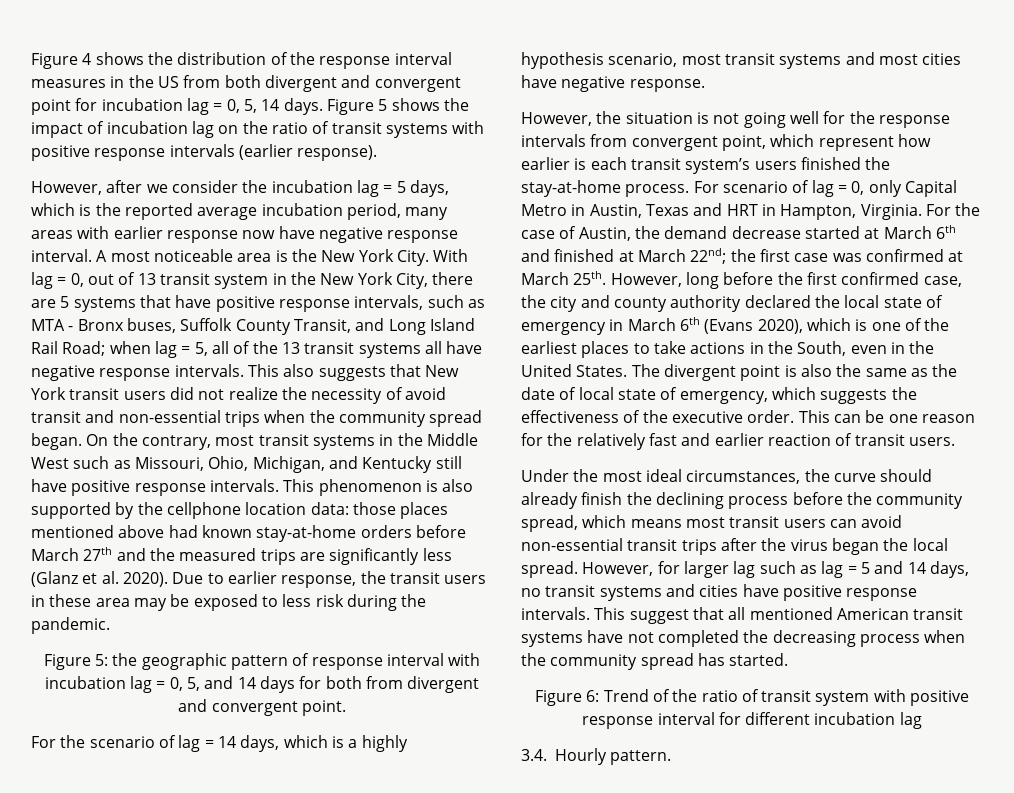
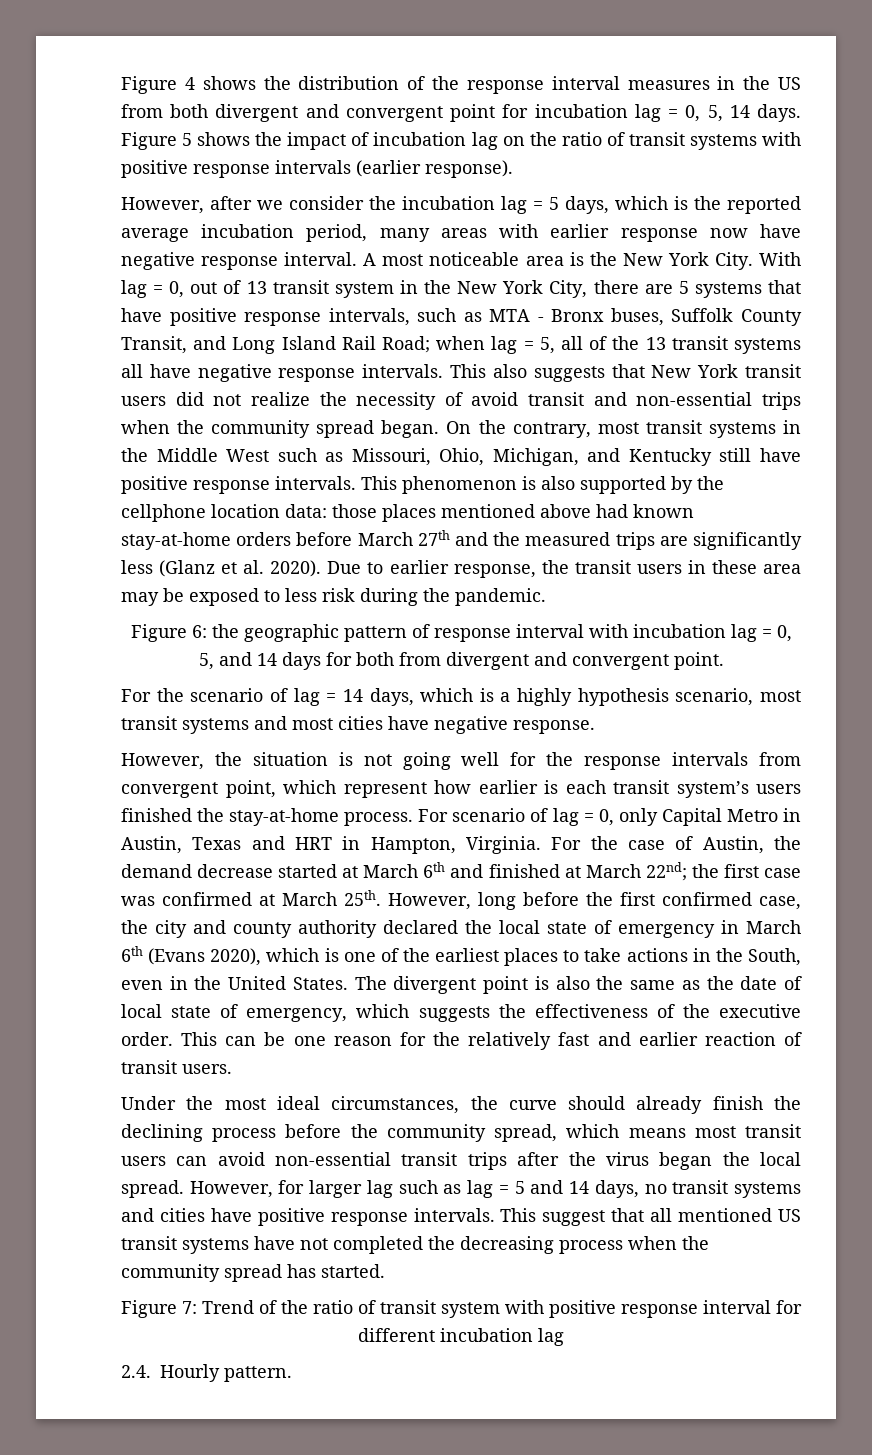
- Figure 5: the geographic pattern of response interval with incubation lag = 0, 5, and 14 days for both from divergent and convergent point.
+ Figure 6: the geographic pattern of response interval with incubation lag = 0, 5, and 14 days for both from divergent and convergent point.
- This suggest that all mentioned American transit systems have not completed the decreasing process when the community spread has started.
+ This suggest that all mentioned US transit systems have not completed the decreasing process when the community spread has started.
- Figure 6: Trend of the ratio of transit system with positive response interval for different incubation lag
+ Figure 7: Trend of the ratio of transit system with positive response interval for different incubation lag
- 3.4. Hourly pattern.
+ 2.4. Hourly pattern.

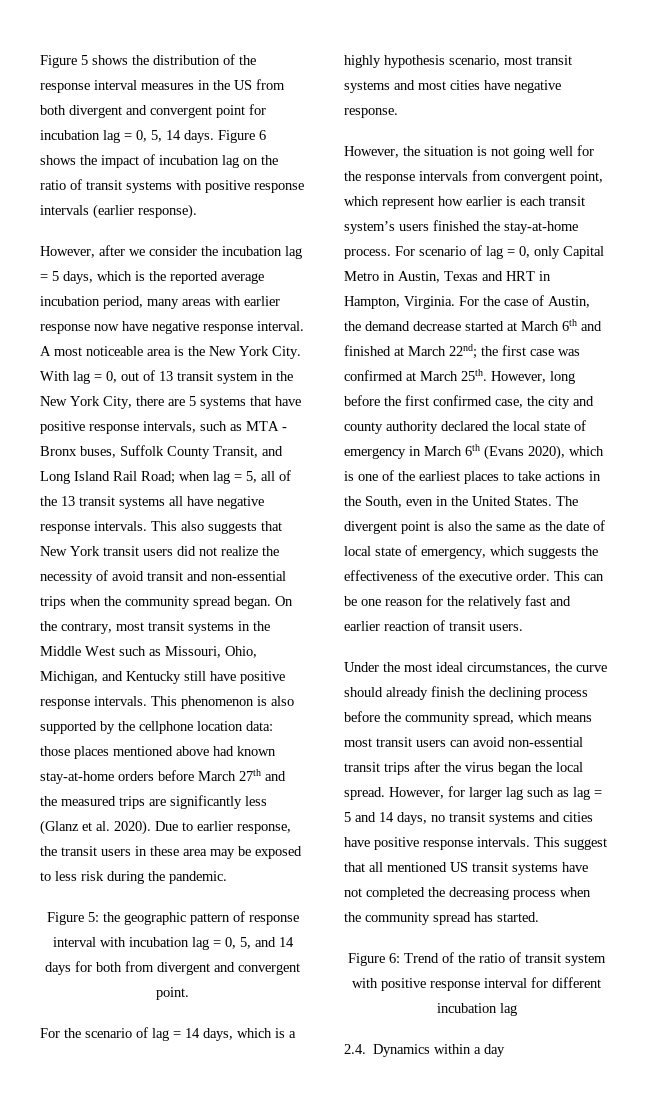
- Figure 4 shows the distribution of the response interval measures in the US from both divergent and convergent point for incubation lag = 0, 5, 14 days.
+ Figure 5 shows the distribution of the response interval measures in the US from both divergent and convergent point for incubation lag = 0, 5, 14 days.
- Figure 5 shows the impact of incubation lag on the ratio of transit systems with positive response intervals (earlier response).
+ Figure 6 shows the impact of incubation lag on the ratio of transit systems with positive response intervals (earlier response).
- Figure 6: the geographic pattern of response interval with incubation lag = 0, 5, and 14 days for both from divergent and convergent point.
+ Figure 5: the geographic pattern of response interval with incubation lag = 0, 5, and 14 days for both from divergent and convergent point.
- Figure 7: Trend of the ratio of transit system with positive response interval for different incubation lag
+ Figure 6: Trend of the ratio of transit system with positive response interval for different incubation lag
- 2.4. Hourly pattern.
+ 2.4. Dynamics within a day

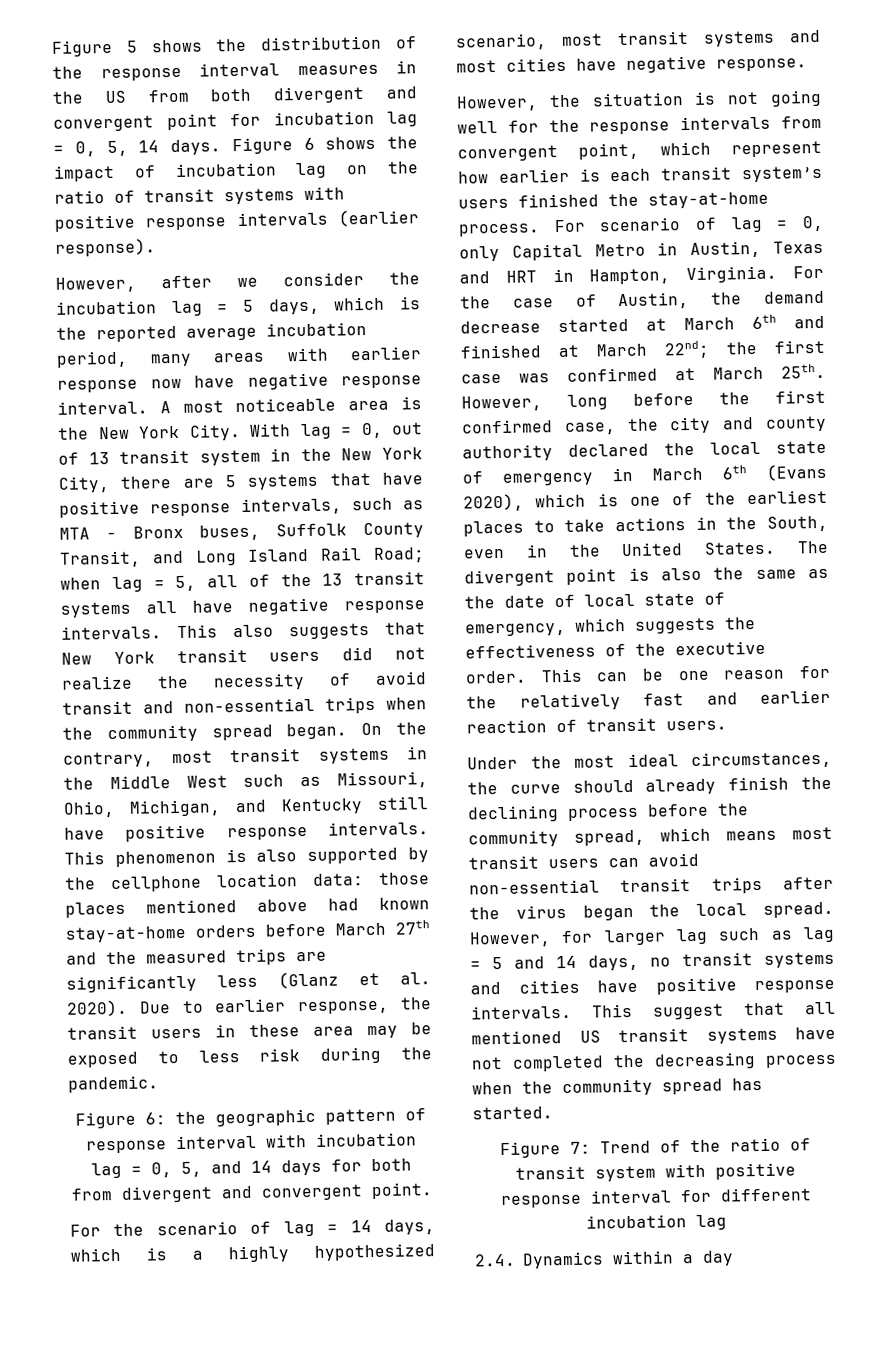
- Figure 5: the geographic pattern of response interval with incubation lag = 0, 5, and 14 days for both from divergent and convergent point.
+ Figure 6: the geographic pattern of response interval with incubation lag = 0, 5, and 14 days for both from divergent and convergent point.
- For the scenario of lag = 14 days, which is a highly hypothesis scenario, most transit systems and most cities have negative response.
+ For the scenario of lag = 14 days, which is a highly hypothesized scenario, most transit systems and most cities have negative response.
- Figure 6: Trend of the ratio of transit system with positive response interval for different incubation lag
+ Figure 7: Trend of the ratio of transit system with positive response interval for different incubation lag

